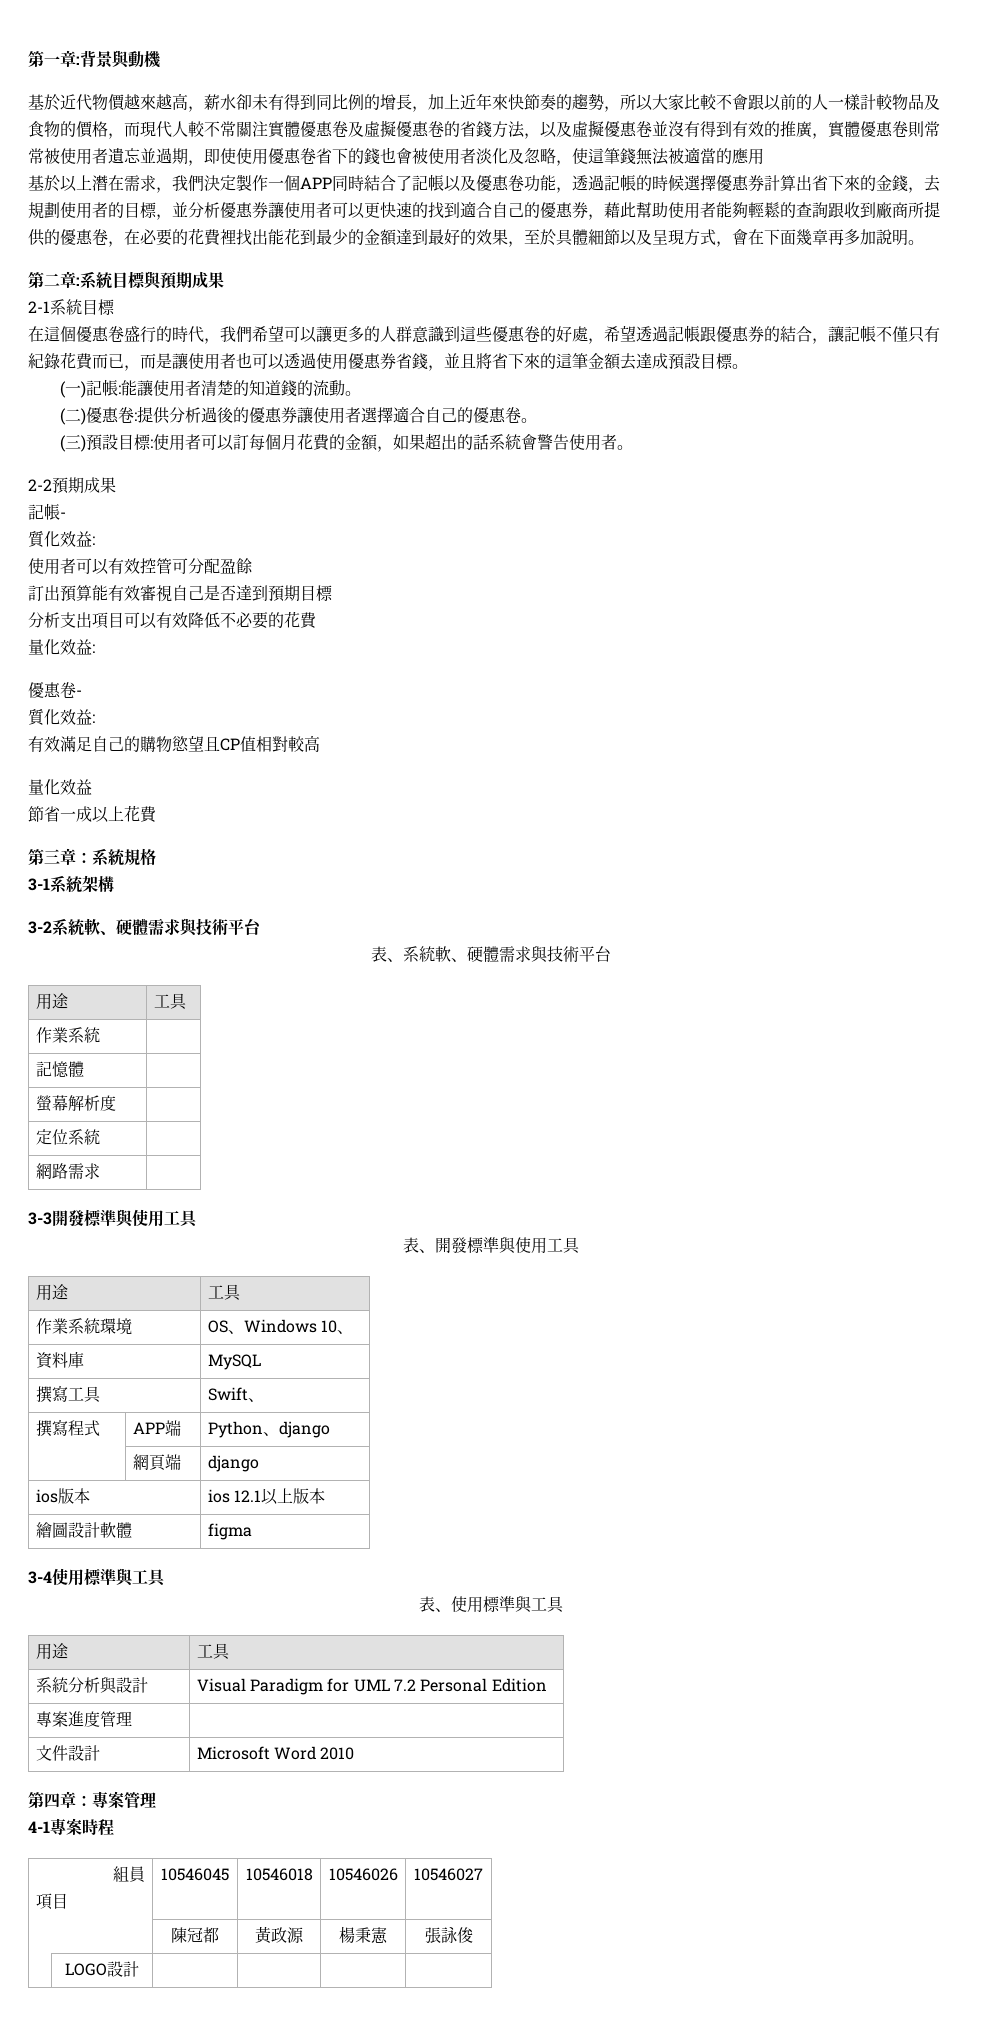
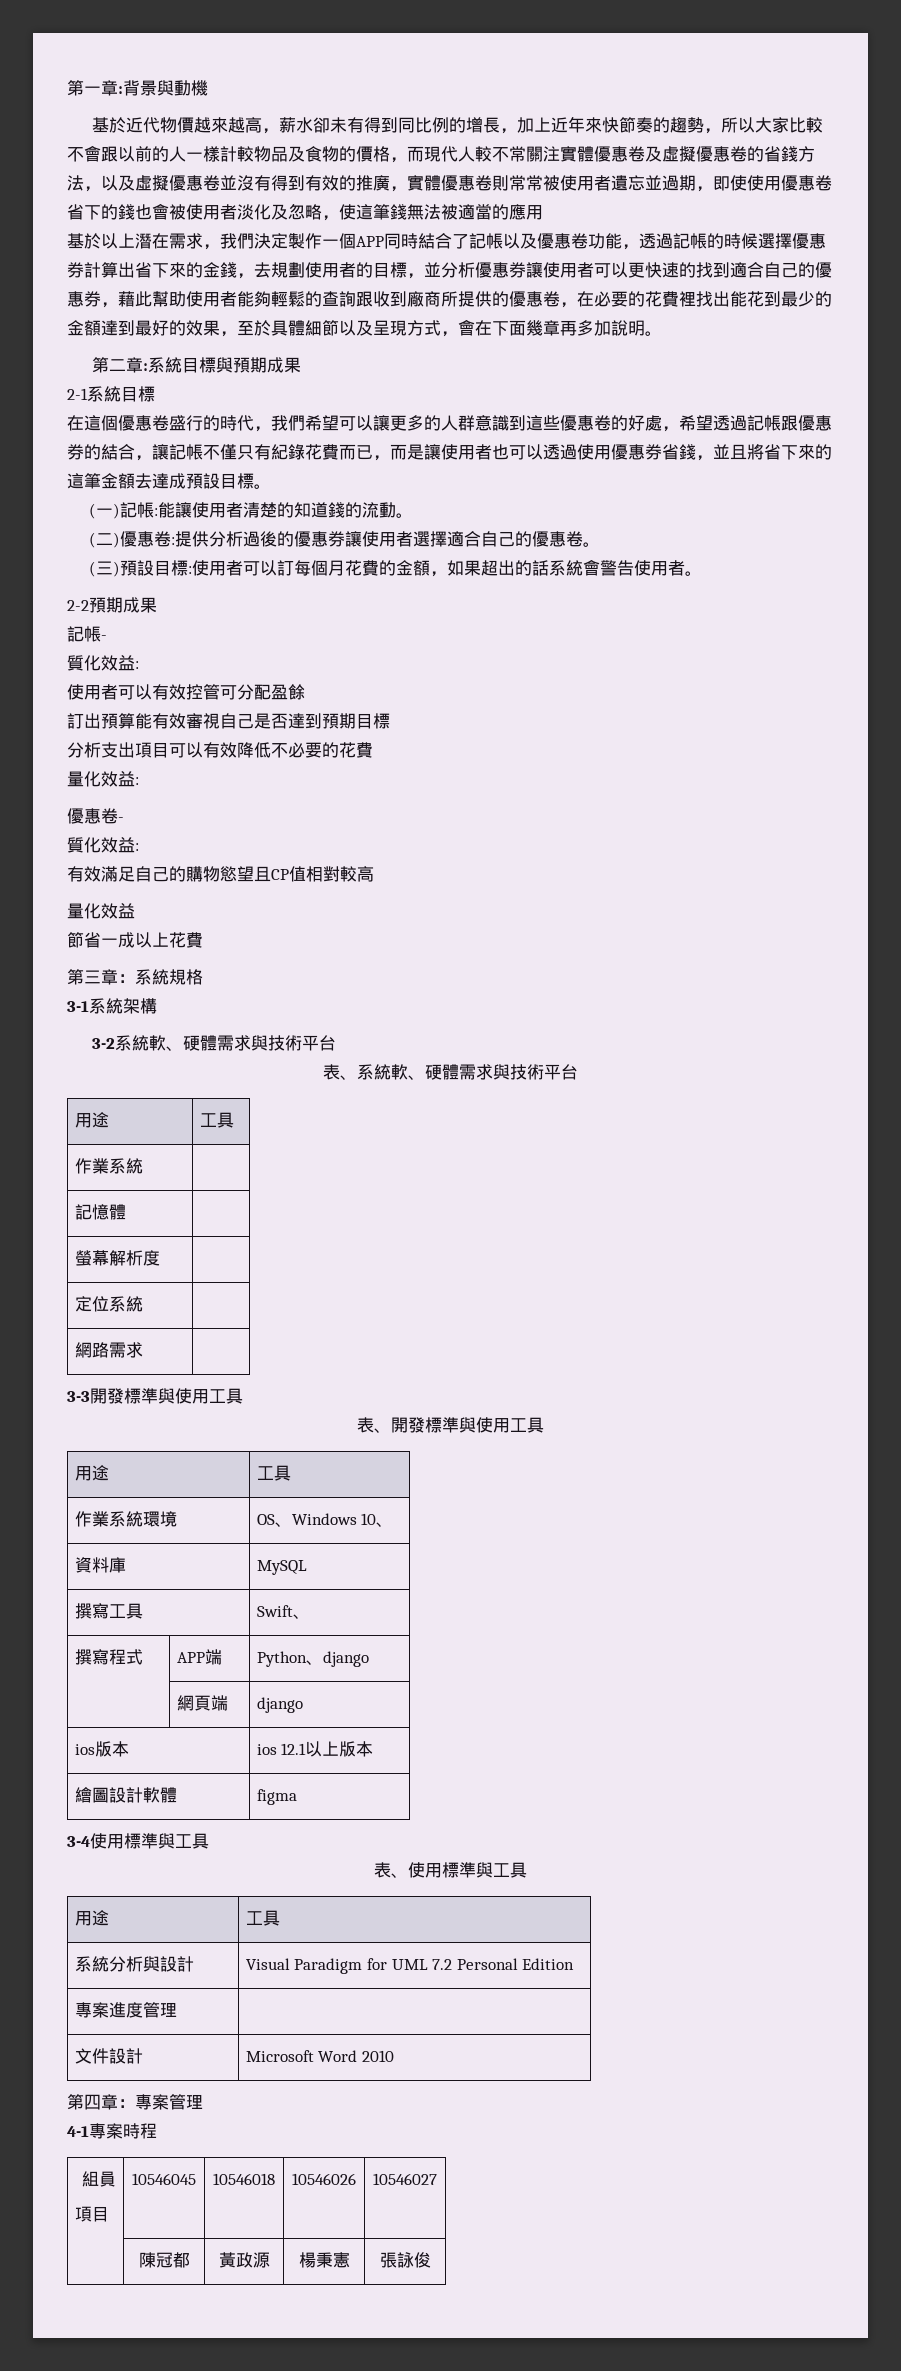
- | LOGO設計 | | | |

